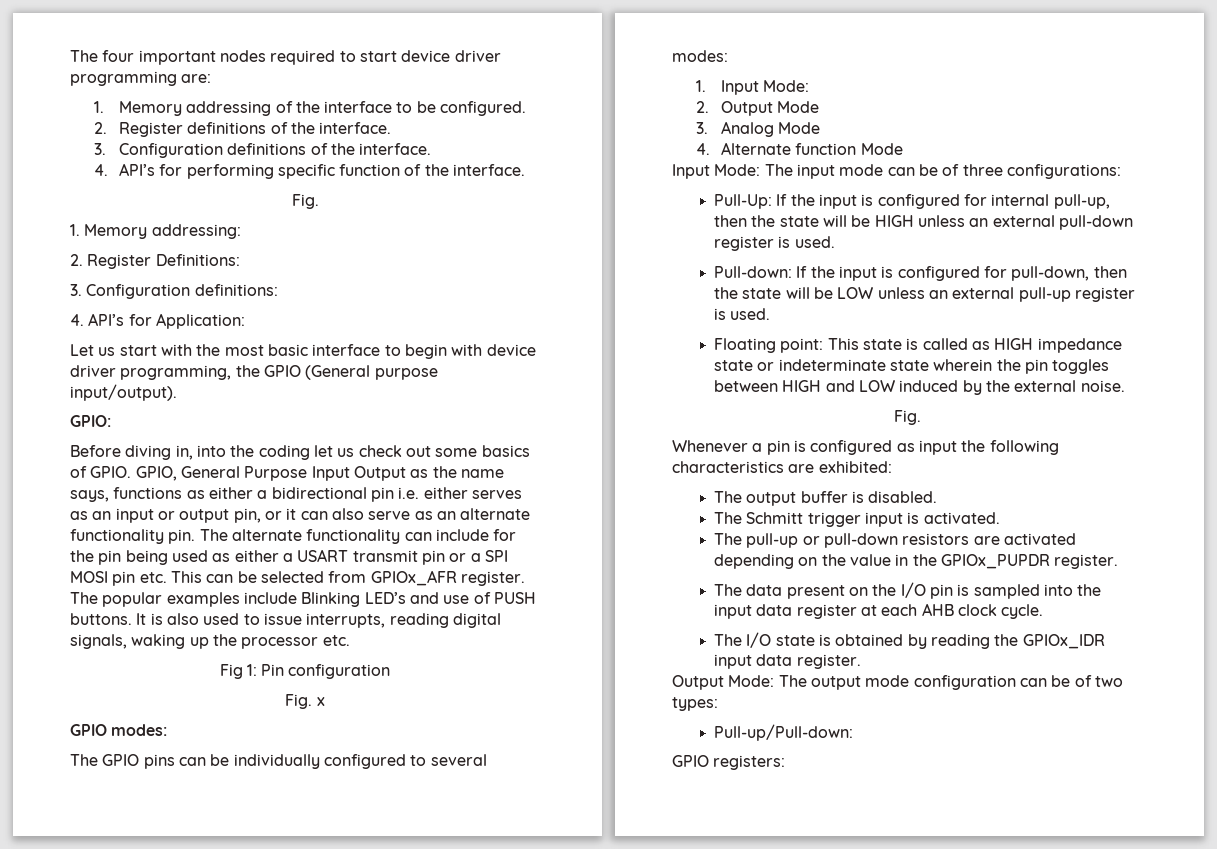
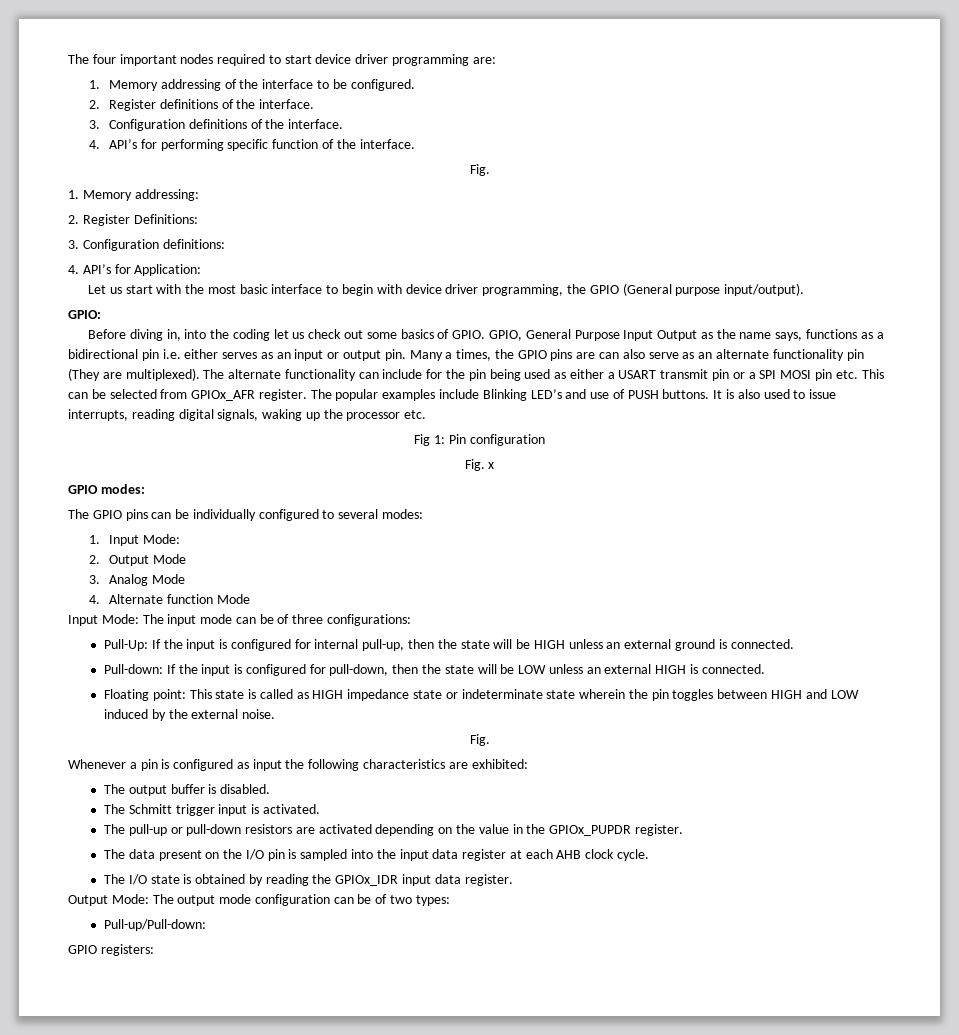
- GPIO, General Purpose Input Output as the name says, functions as either a bidirectional pin i.e. either serves as an input or output pin, or it can also serve as an alternate functionality pin.
+ GPIO, General Purpose Input Output as the name says, functions as a bidirectional pin i.e. either serves as an input or output pin. Many a times, the GPIO pins are can also serve as an alternate functionality pin (They are multiplexed).
- Pull-Up: If the input is configured for internal pull-up, then the state will be HIGH unless an external pull-down register is used.
+ Pull-Up: If the input is configured for internal pull-up, then the state will be HIGH unless an external ground is connected.
- Pull-down: If the input is configured for pull-down, then the state will be LOW unless an external pull-up register is used.
+ Pull-down: If the input is configured for pull-down, then the state will be LOW unless an external HIGH is connected.

